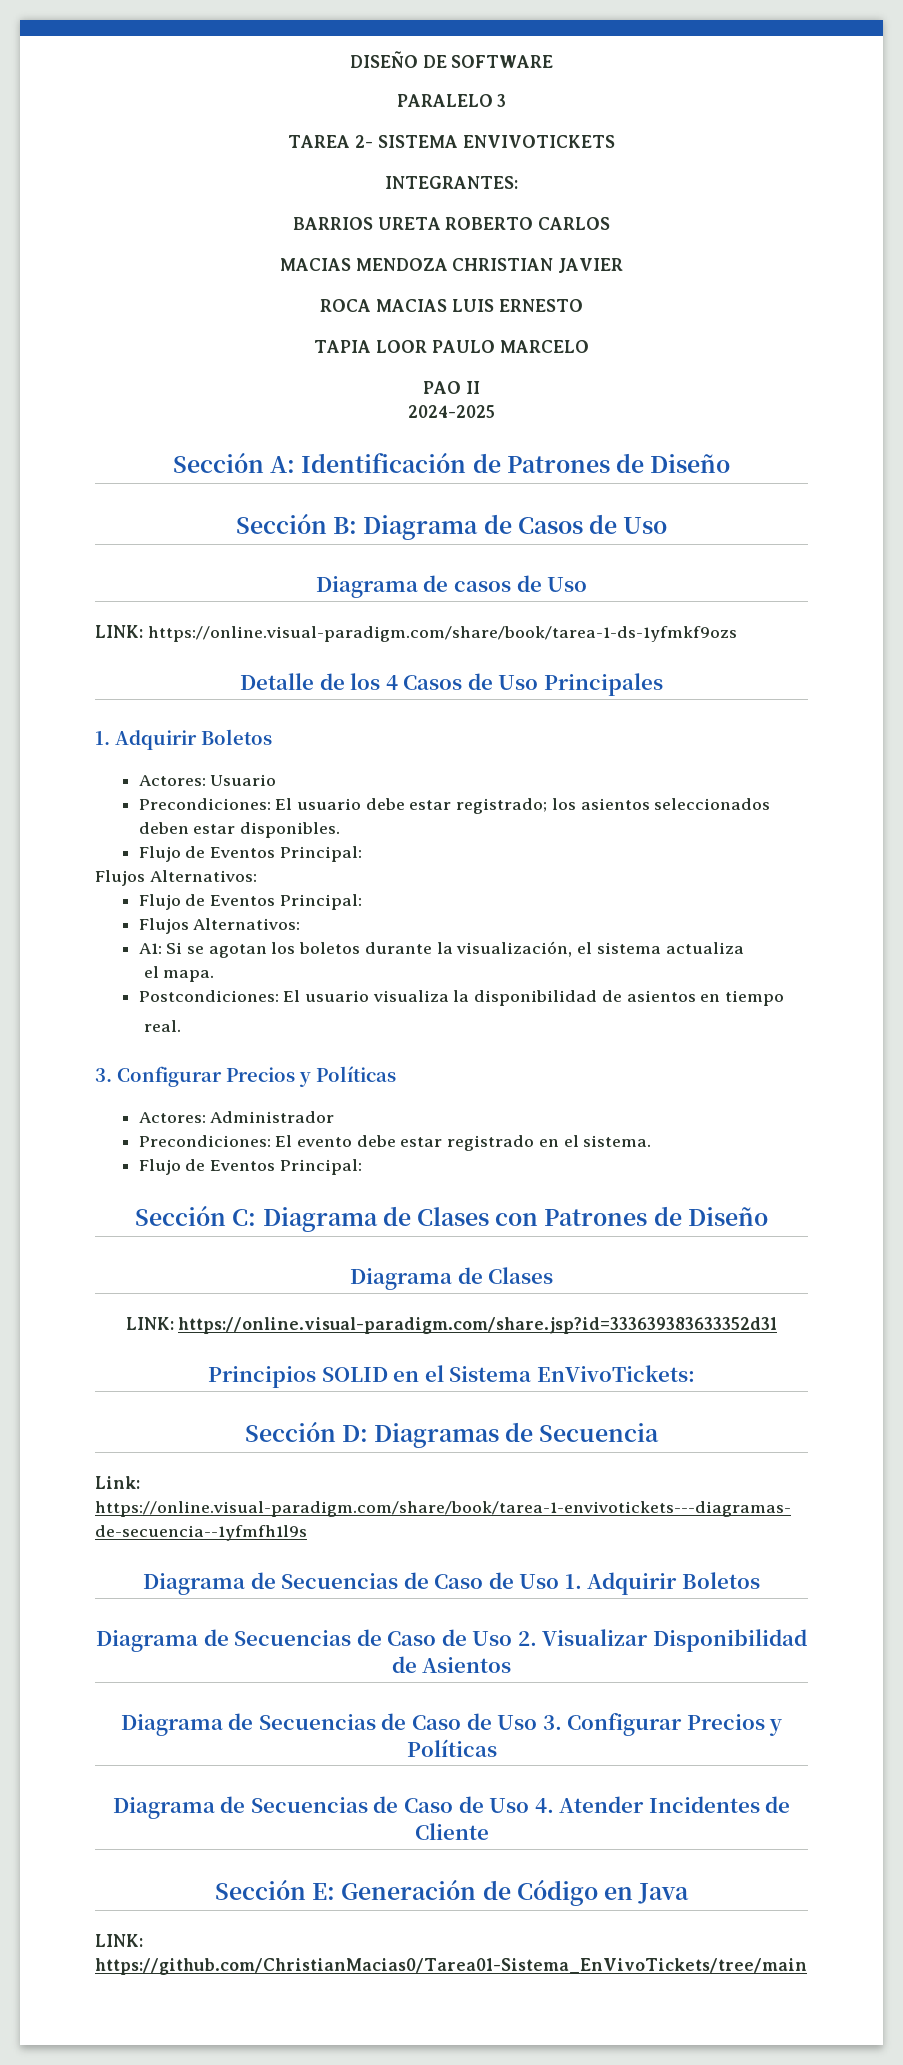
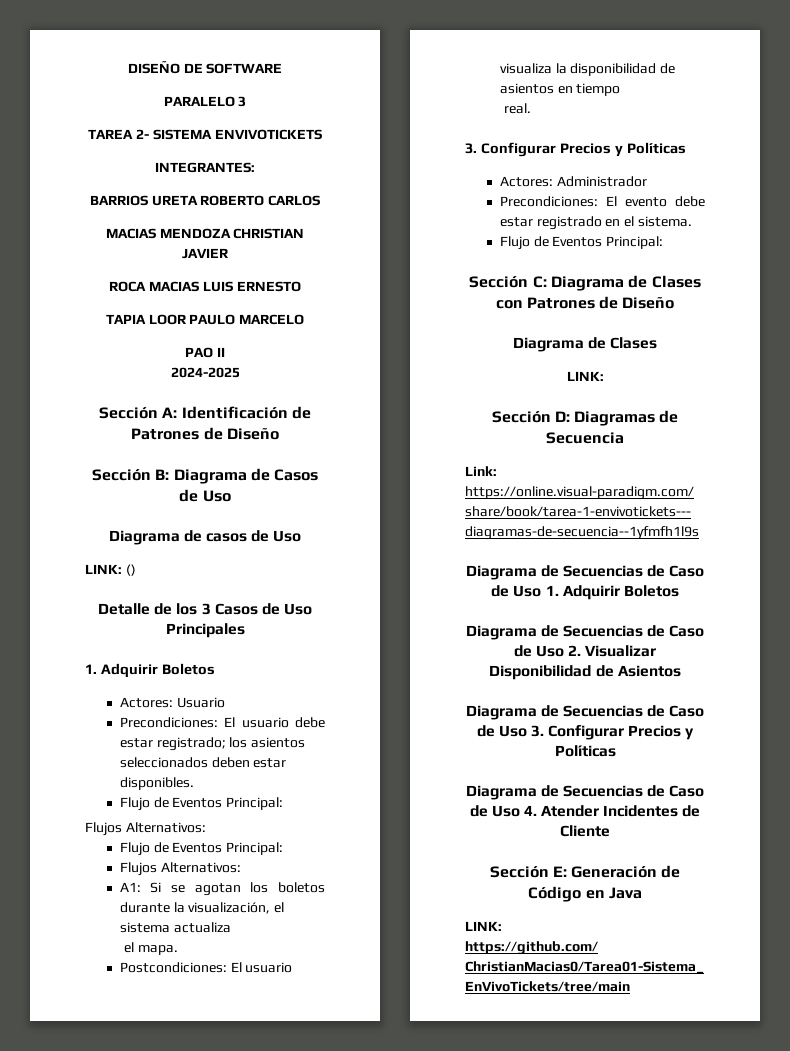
- LINK: https://online.visual-paradigm.com/share/book/tarea-1-ds-1yfmkf9ozs
+ LINK: ()
- Detalle de los 4 Casos de Uso Principales
+ Detalle de los 3 Casos de Uso Principales
  Sección C: Diagrama de Clases con Patrones de Diseño
  Diagrama de Clases
- LINK: https://online.visual-paradigm.com/share.jsp?id=333639383633352d31
- Principios SOLID en el Sistema EnVivoTickets:
+ LINK:

